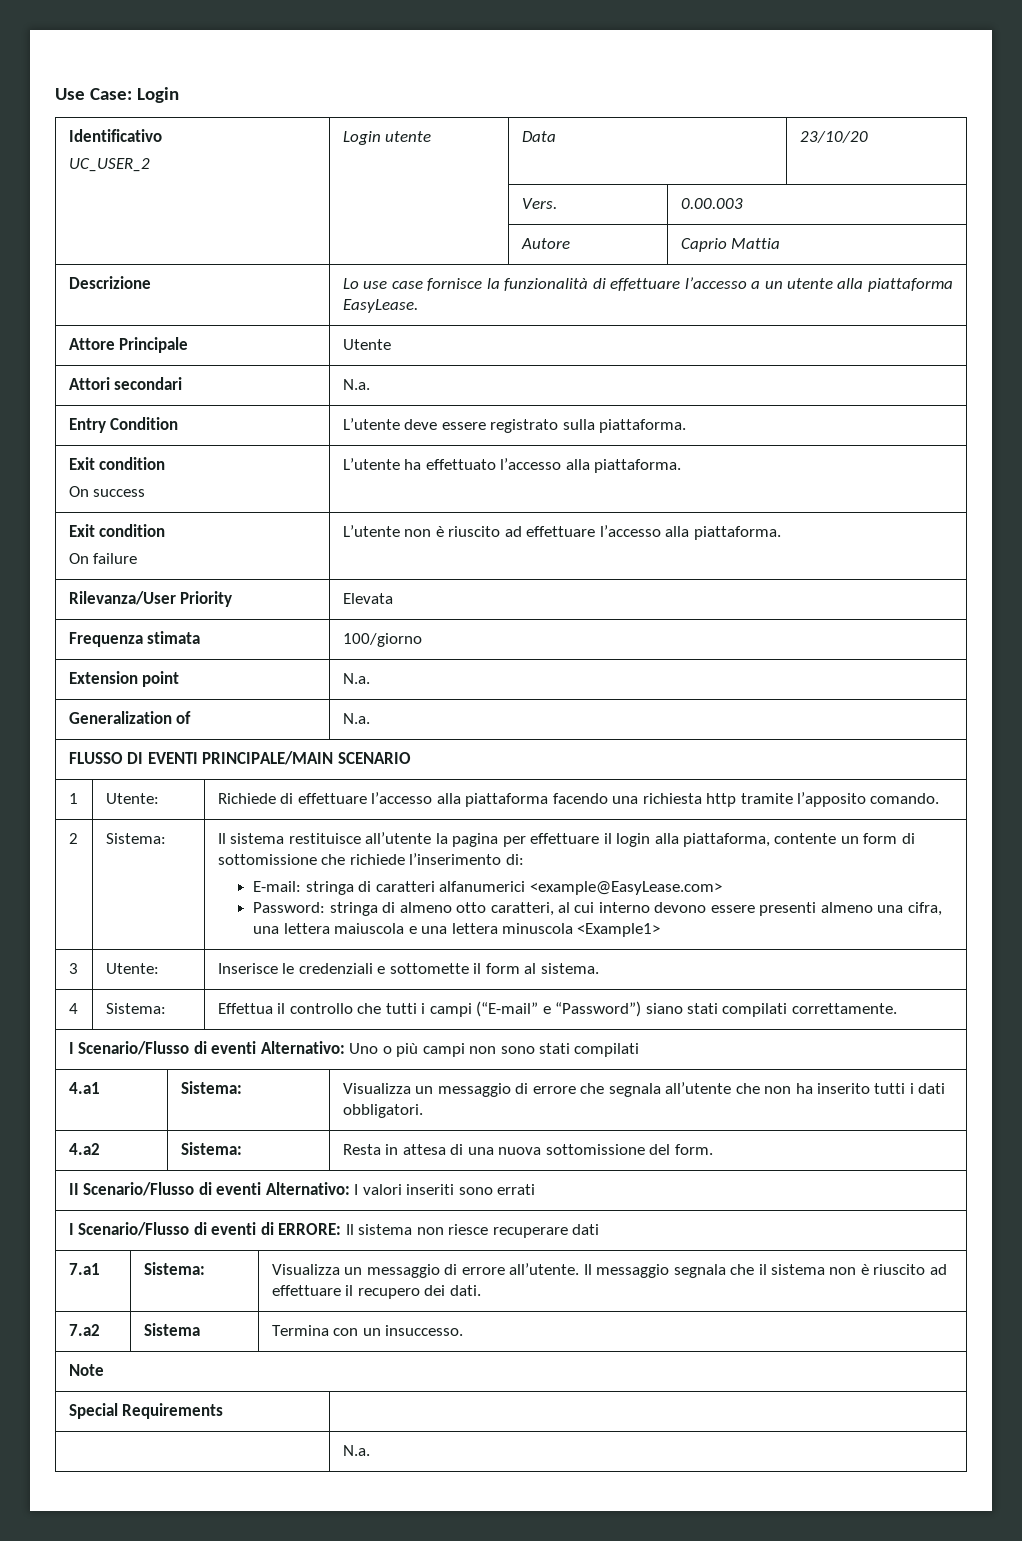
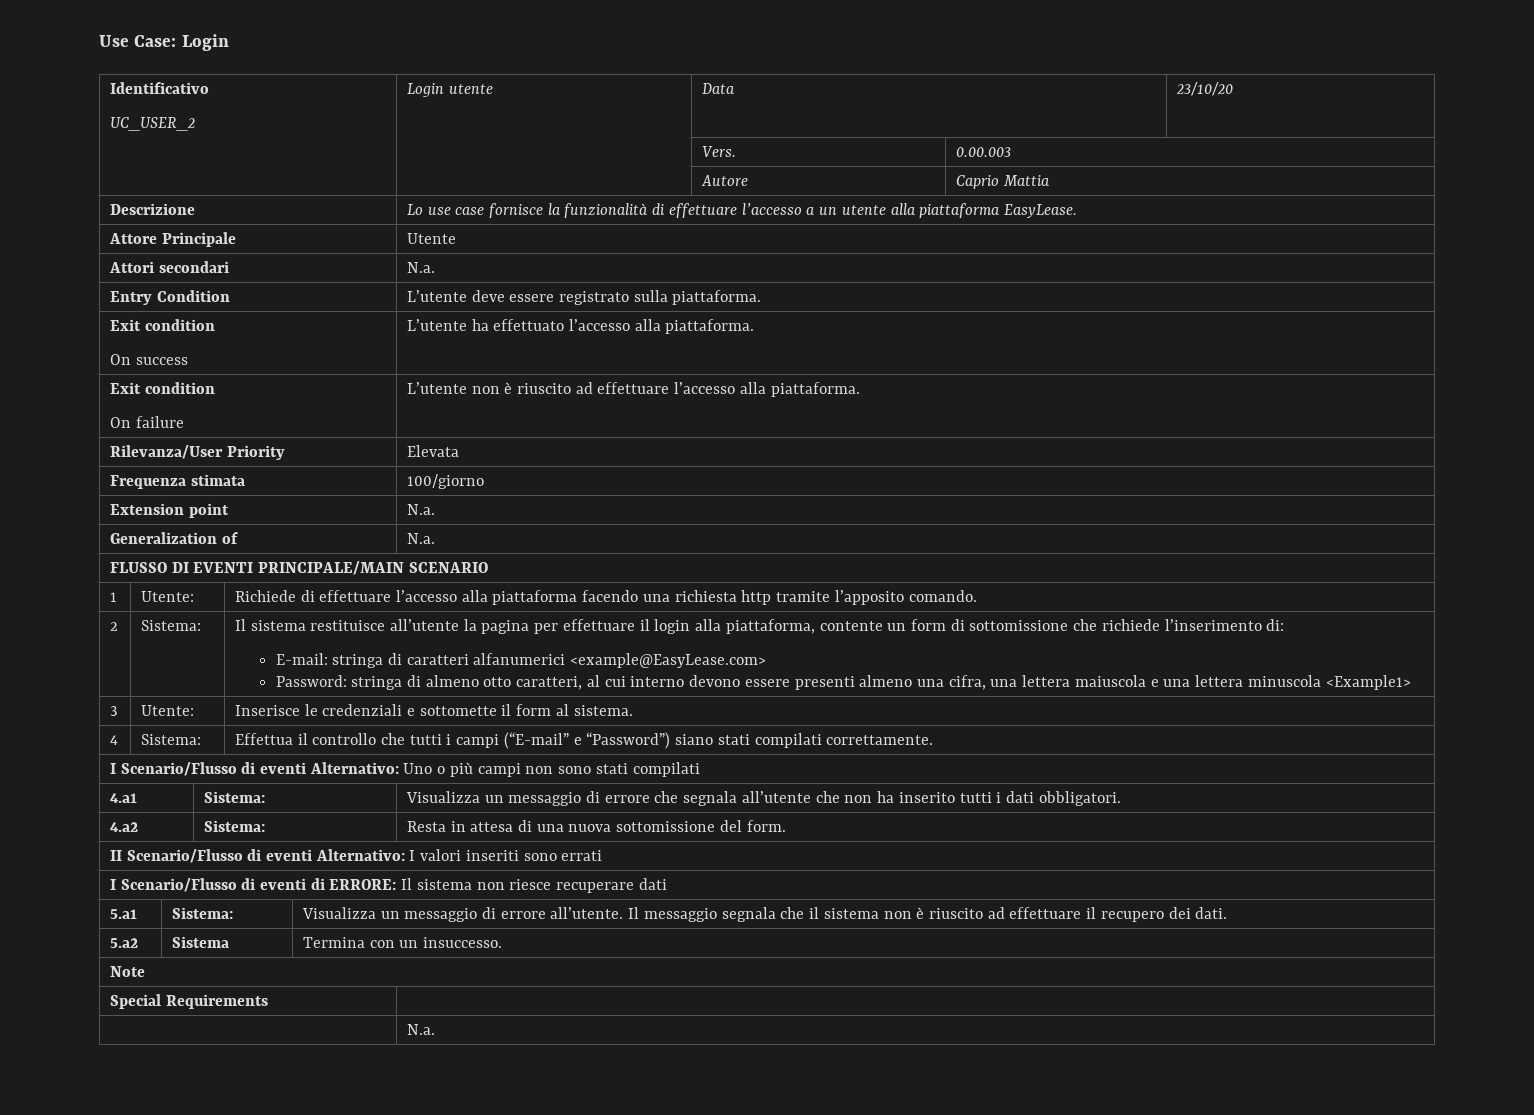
- 7.a1 | Sistema: | Visualizza un messaggio di errore all’utente. Il messaggio segnala che il sistema non è riuscito ad effettuare il recupero dei dati.
+ 5.a1 | Sistema: | Visualizza un messaggio di errore all’utente. Il messaggio segnala che il sistema non è riuscito ad effettuare il recupero dei dati.
- 7.a2 | Sistema | Termina con un insuccesso.
+ 5.a2 | Sistema | Termina con un insuccesso.

